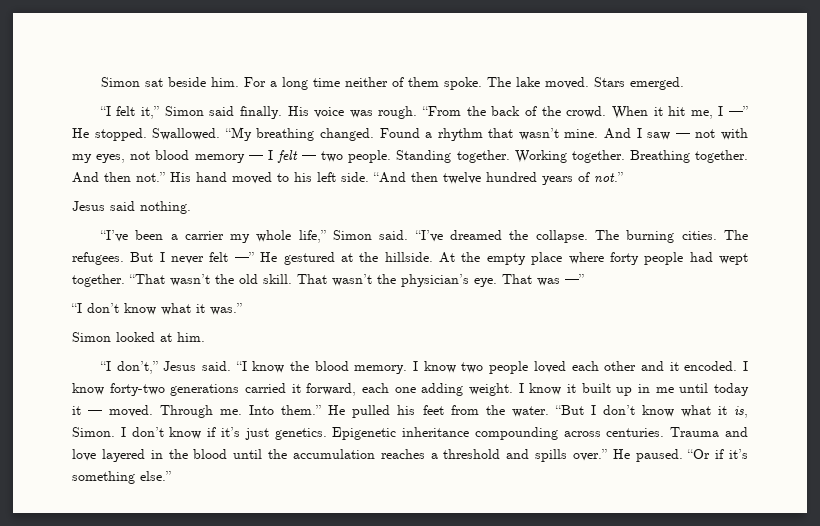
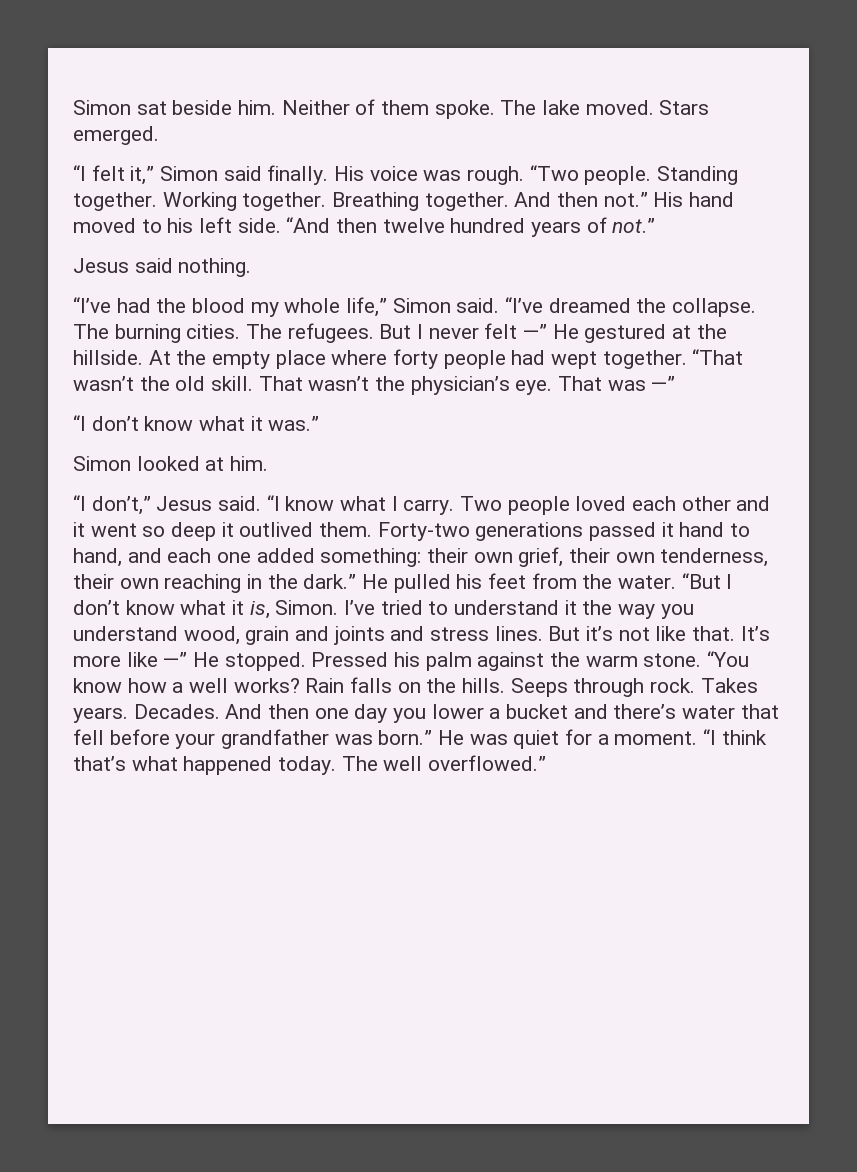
- For a long time neither of them spoke.
+ Neither of them spoke.
- “From the back of the crowd. When it hit me, I —” He stopped. Swallowed. “My breathing changed. Found a rhythm that wasn’t mine. And I saw — not with my eyes, not blood memory — I felt — two people.
+ “Two people.
- “I’ve been a carrier my whole life,” Simon said.
+ “I’ve had the blood my whole life,” Simon said.
- “I know the blood memory. I know two people loved each other and it encoded. I know forty-two generations carried it forward, each one adding weight. I know it built up in me until today it — moved. Through me. Into them.”
+ “I know what I carry. Two people loved each other and it went so deep it outlived them. Forty-two generations passed it hand to hand, and each one added something: their own grief, their own tenderness, their own reaching in the dark.”
- I don’t know if it’s just genetics. Epigenetic inheritance compounding across centuries. Trauma and love layered in the blood until the accumulation reaches a threshold and spills over.” He paused. “Or if it’s something else.”
+ I’ve tried to understand it the way you understand wood, grain and joints and stress lines. But it’s not like that. It’s more like —” He stopped. Pressed his palm against the warm stone. “You know how a well works? Rain falls on the hills. Seeps through rock. Takes years. Decades. And then one day you lower a bucket and there’s water that fell before your grandfather was born.” He was quiet for a moment. “I think that’s what happened today. The well overflowed.”

